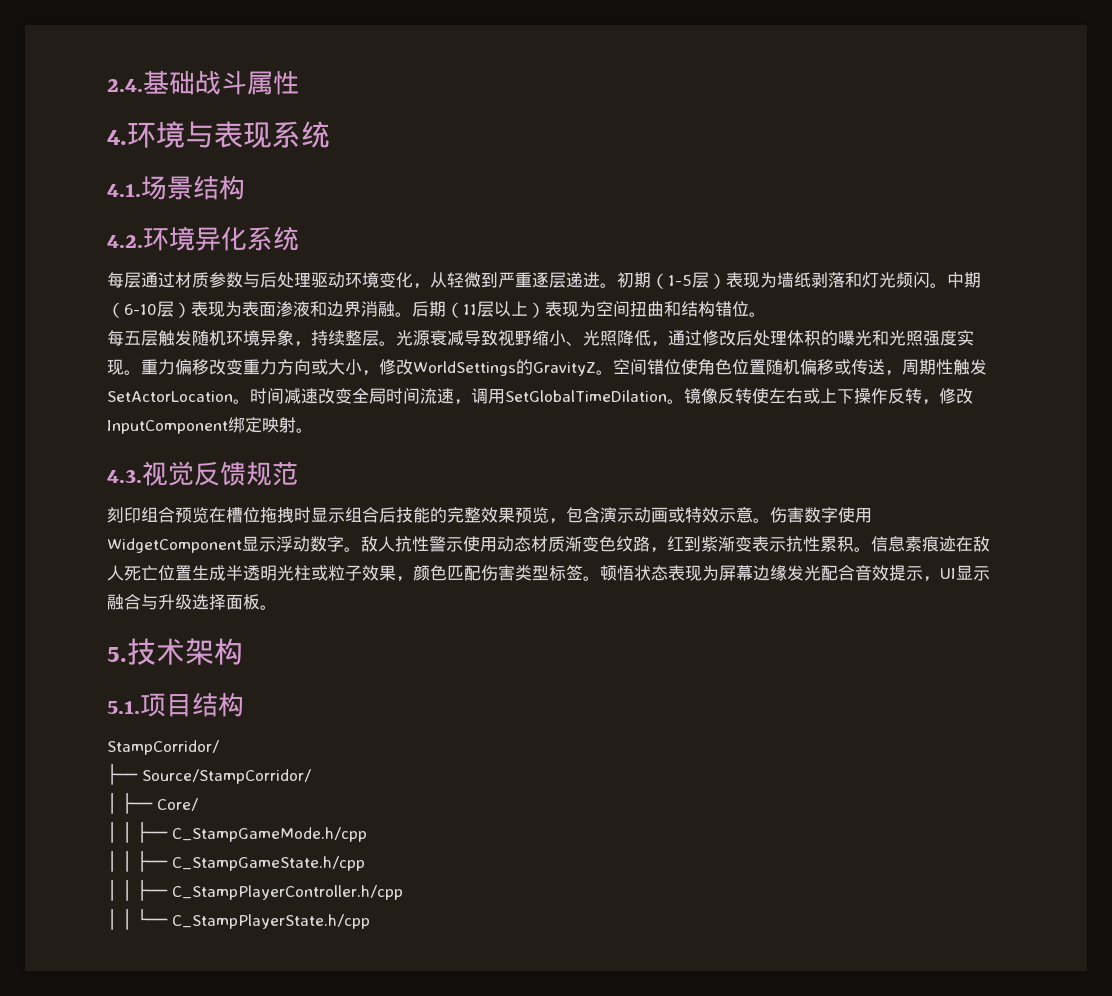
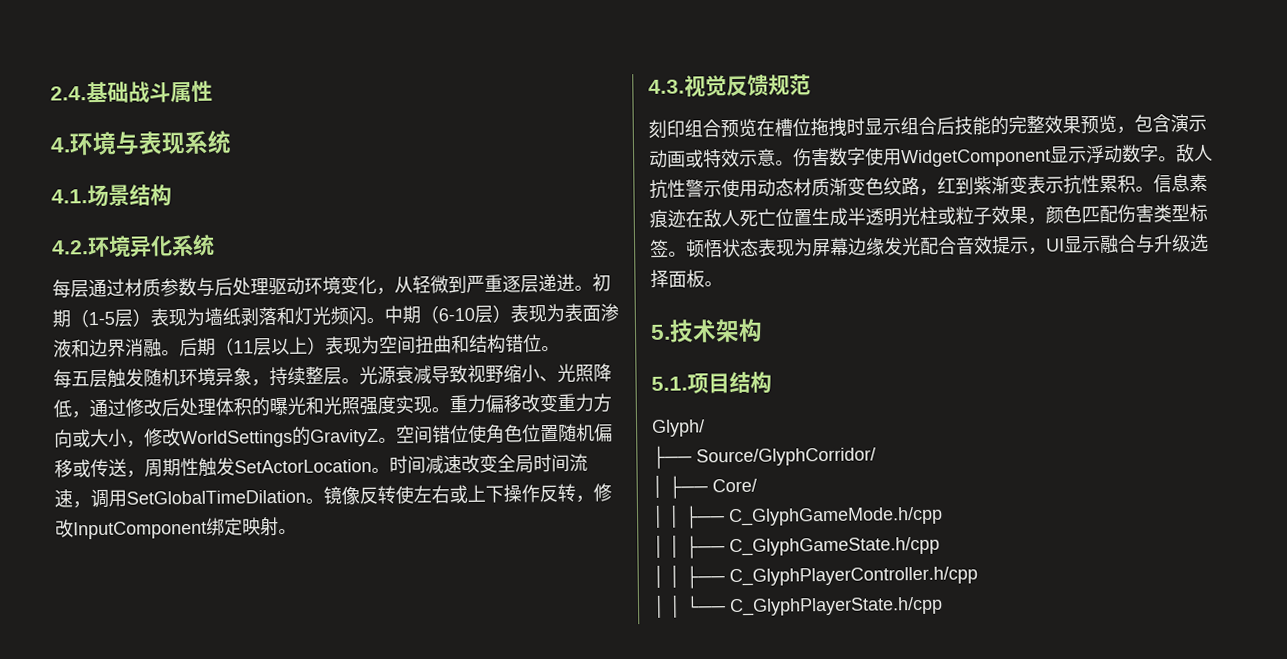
- StampCorridor/
- ├── Source/StampCorridor/
+ Glyph/
+ ├── Source/GlyphCorridor/
- │ │ ├── C_StampGameMode.h/cpp
- │ │ ├── C_StampGameState.h/cpp
- │ │ ├── C_StampPlayerController.h/cpp
+ │ │ ├── C_GlyphGameMode.h/cpp
+ │ │ ├── C_GlyphGameState.h/cpp
+ │ │ ├── C_GlyphPlayerController.h/cpp
- │ │ └── C_StampPlayerState.h/cpp
+ │ │ └── C_GlyphPlayerState.h/cpp

